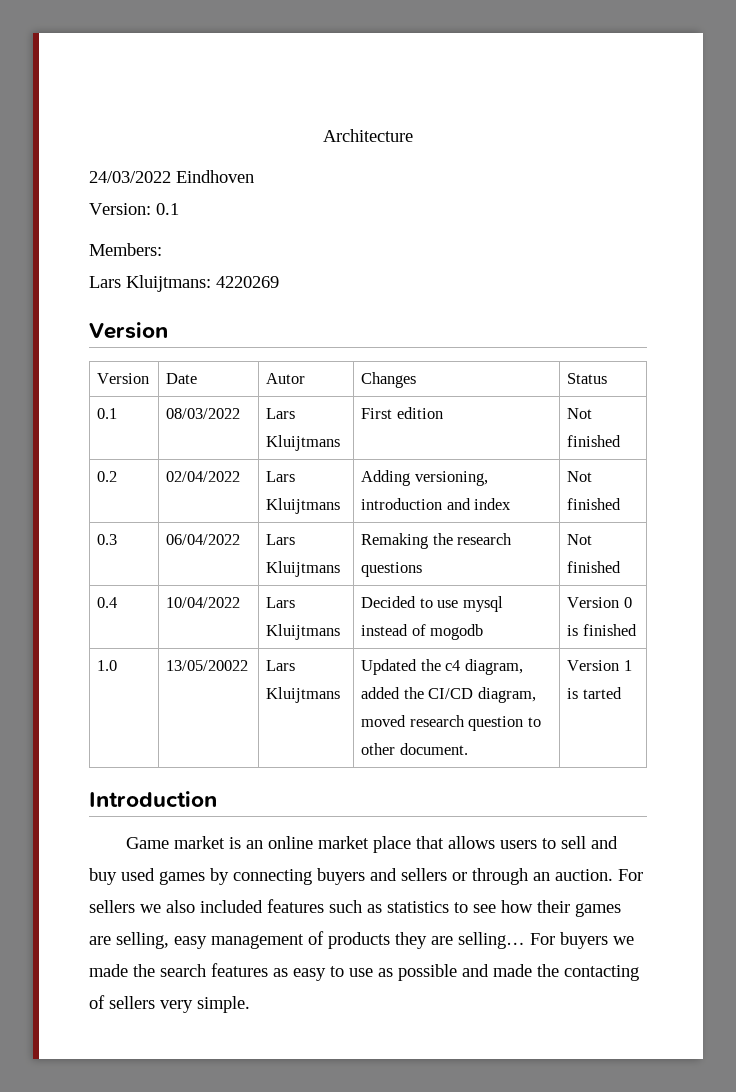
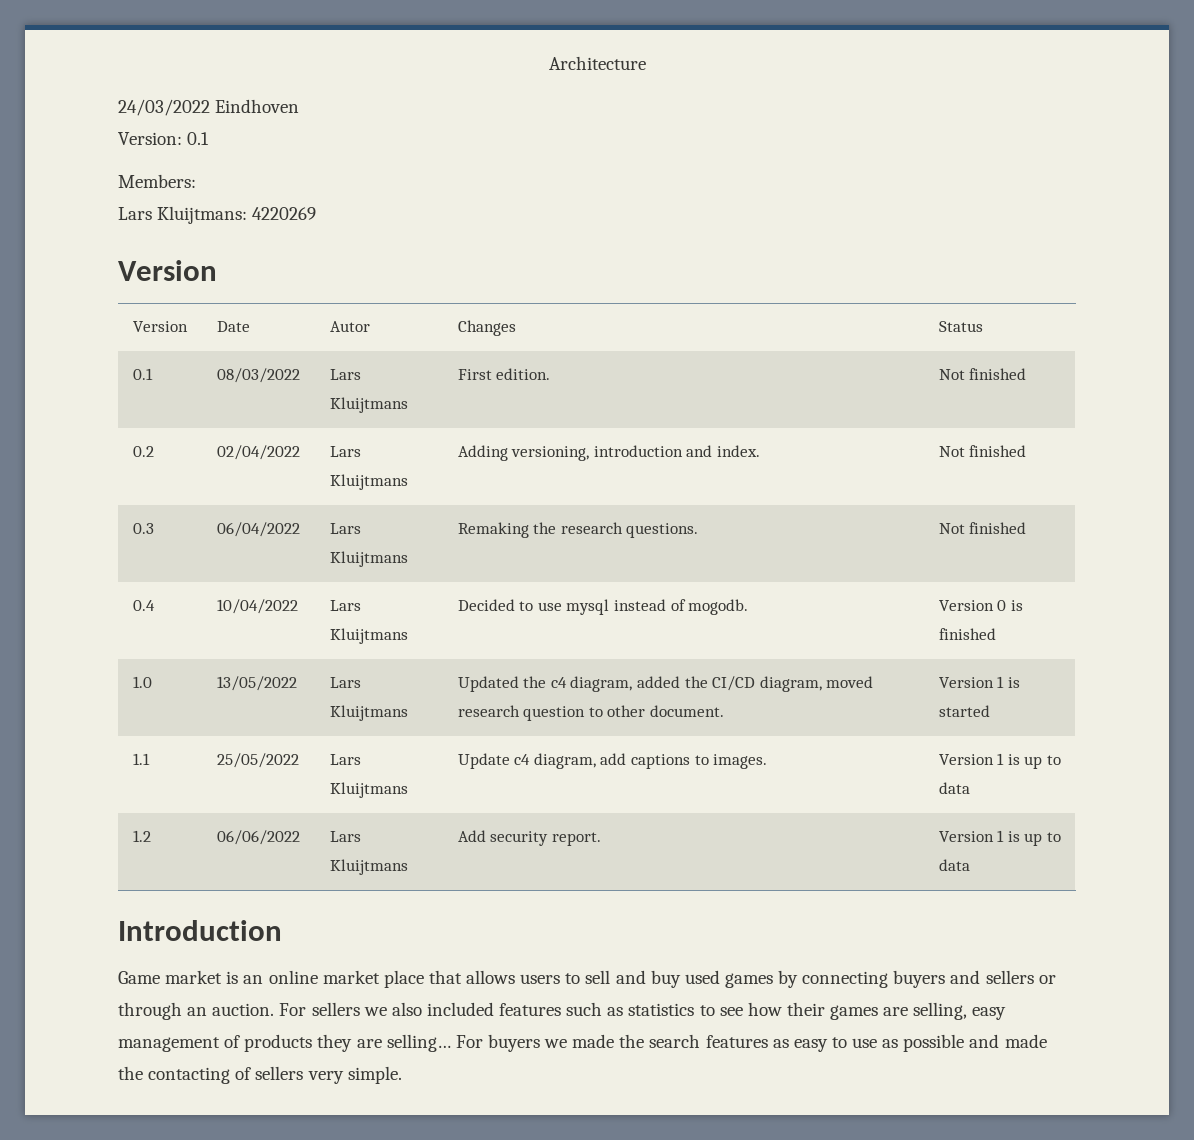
- 0.1 | 08/03/2022 | Lars Kluijtmans | First edition | Not finished
+ 0.1 | 08/03/2022 | Lars Kluijtmans | First edition. | Not finished
- 0.2 | 02/04/2022 | Lars Kluijtmans | Adding versioning, introduction and index | Not finished
+ 0.2 | 02/04/2022 | Lars Kluijtmans | Adding versioning, introduction and index. | Not finished
- 0.3 | 06/04/2022 | Lars Kluijtmans | Remaking the research questions | Not finished
+ 0.3 | 06/04/2022 | Lars Kluijtmans | Remaking the research questions. | Not finished
- 0.4 | 10/04/2022 | Lars Kluijtmans | Decided to use mysql instead of mogodb | Version 0 is finished
+ 0.4 | 10/04/2022 | Lars Kluijtmans | Decided to use mysql instead of mogodb. | Version 0 is finished
- 1.0 | 13/05/20022 | Lars Kluijtmans | Updated the c4 diagram, added the CI/CD diagram, moved research question to other document. | Version 1 is tarted
+ 1.0 | 13/05/2022 | Lars Kluijtmans | Updated the c4 diagram, added the CI/CD diagram, moved research question to other document. | Version 1 is started
+ 1.1 | 25/05/2022 | Lars Kluijtmans | Update c4 diagram, add captions to images. | Version 1 is up to data
+ 1.2 | 06/06/2022 | Lars Kluijtmans | Add security report. | Version 1 is up to data

